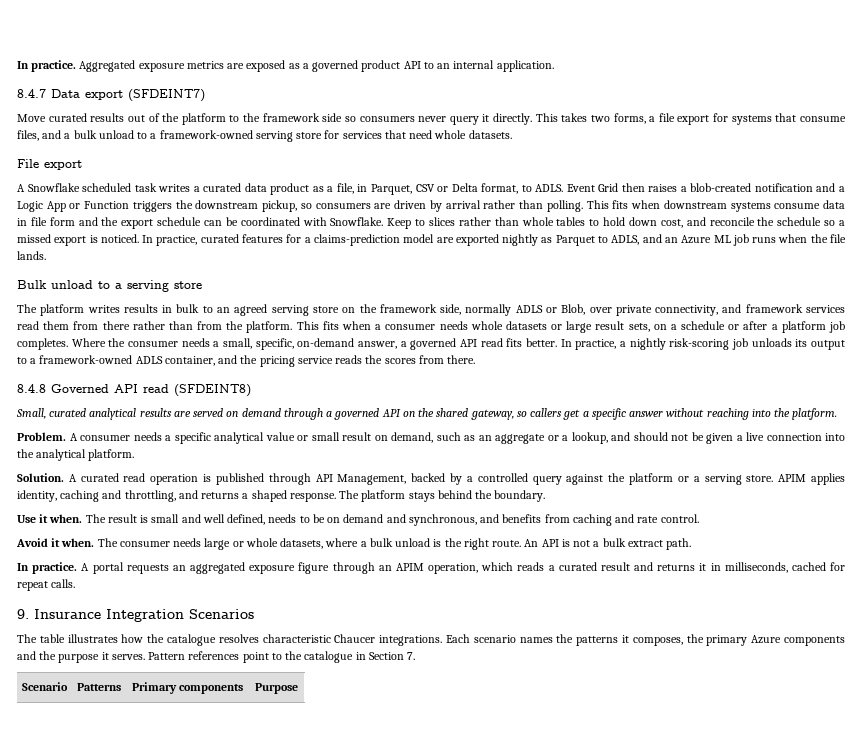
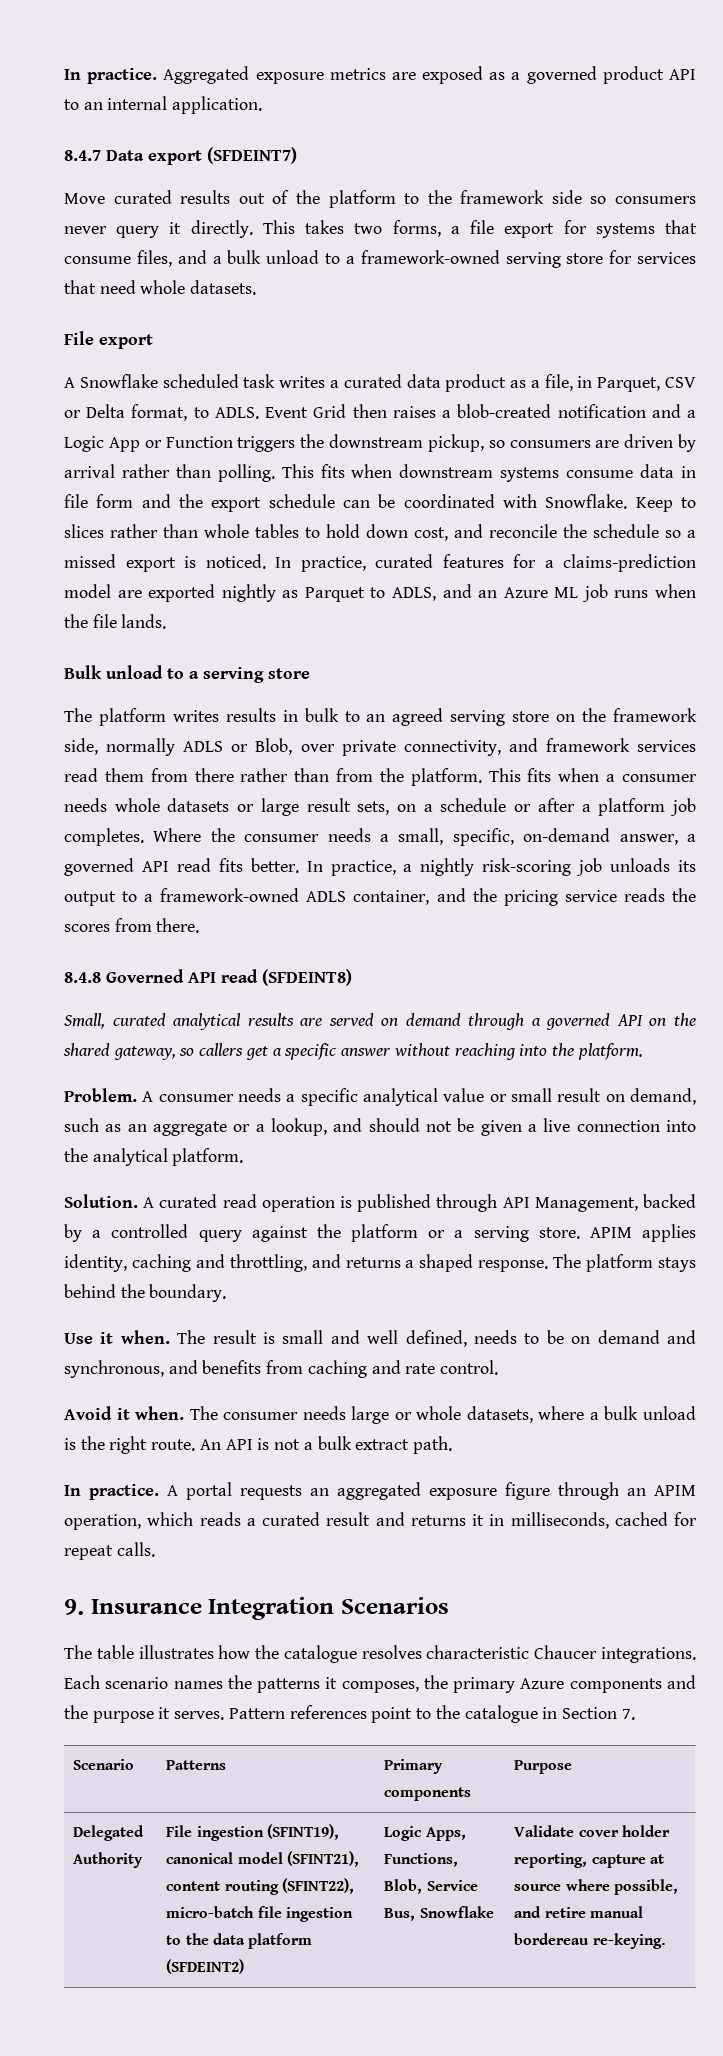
+ Delegated Authority | File ingestion (SFINT19), canonical model (SFINT21), content routing (SFINT22), micro-batch file ingestion to the data platform (SFDEINT2) | Logic Apps, Functions, Blob, Service Bus, Snowflake | Validate cover holder reporting, capture at source where possible, and retire manual bordereau re-keying.

